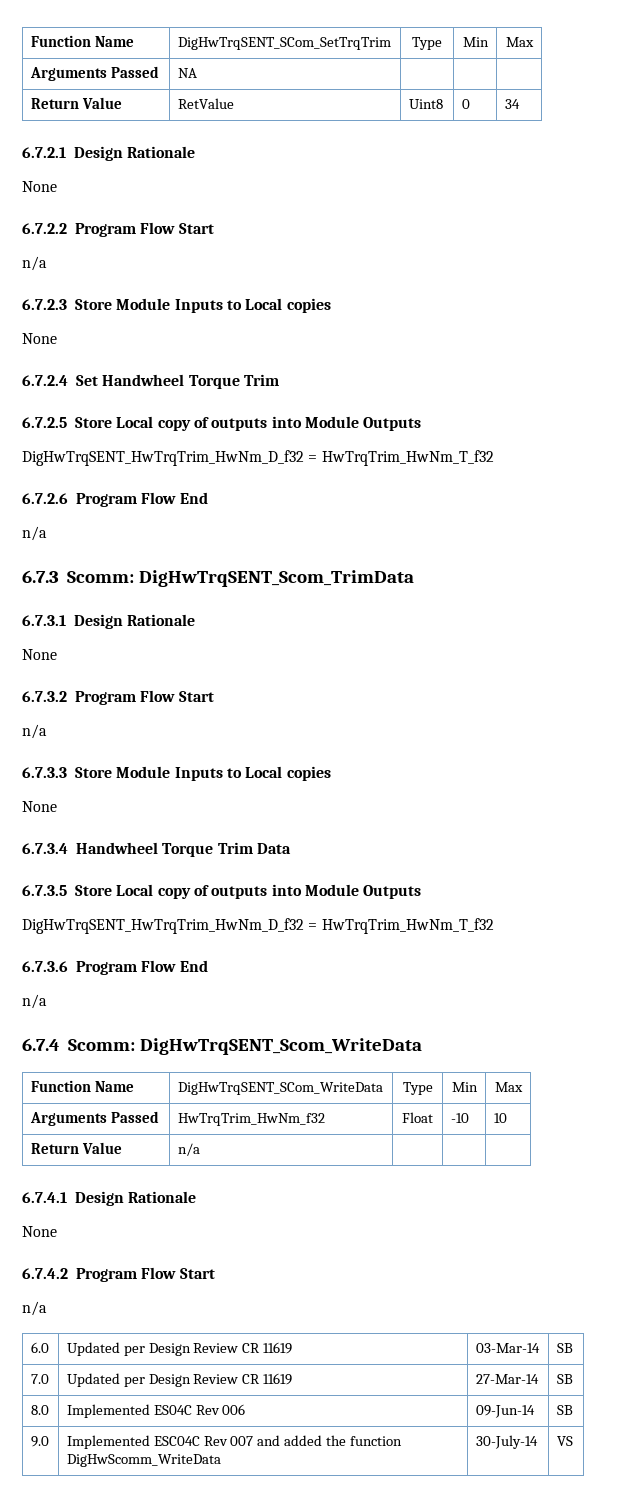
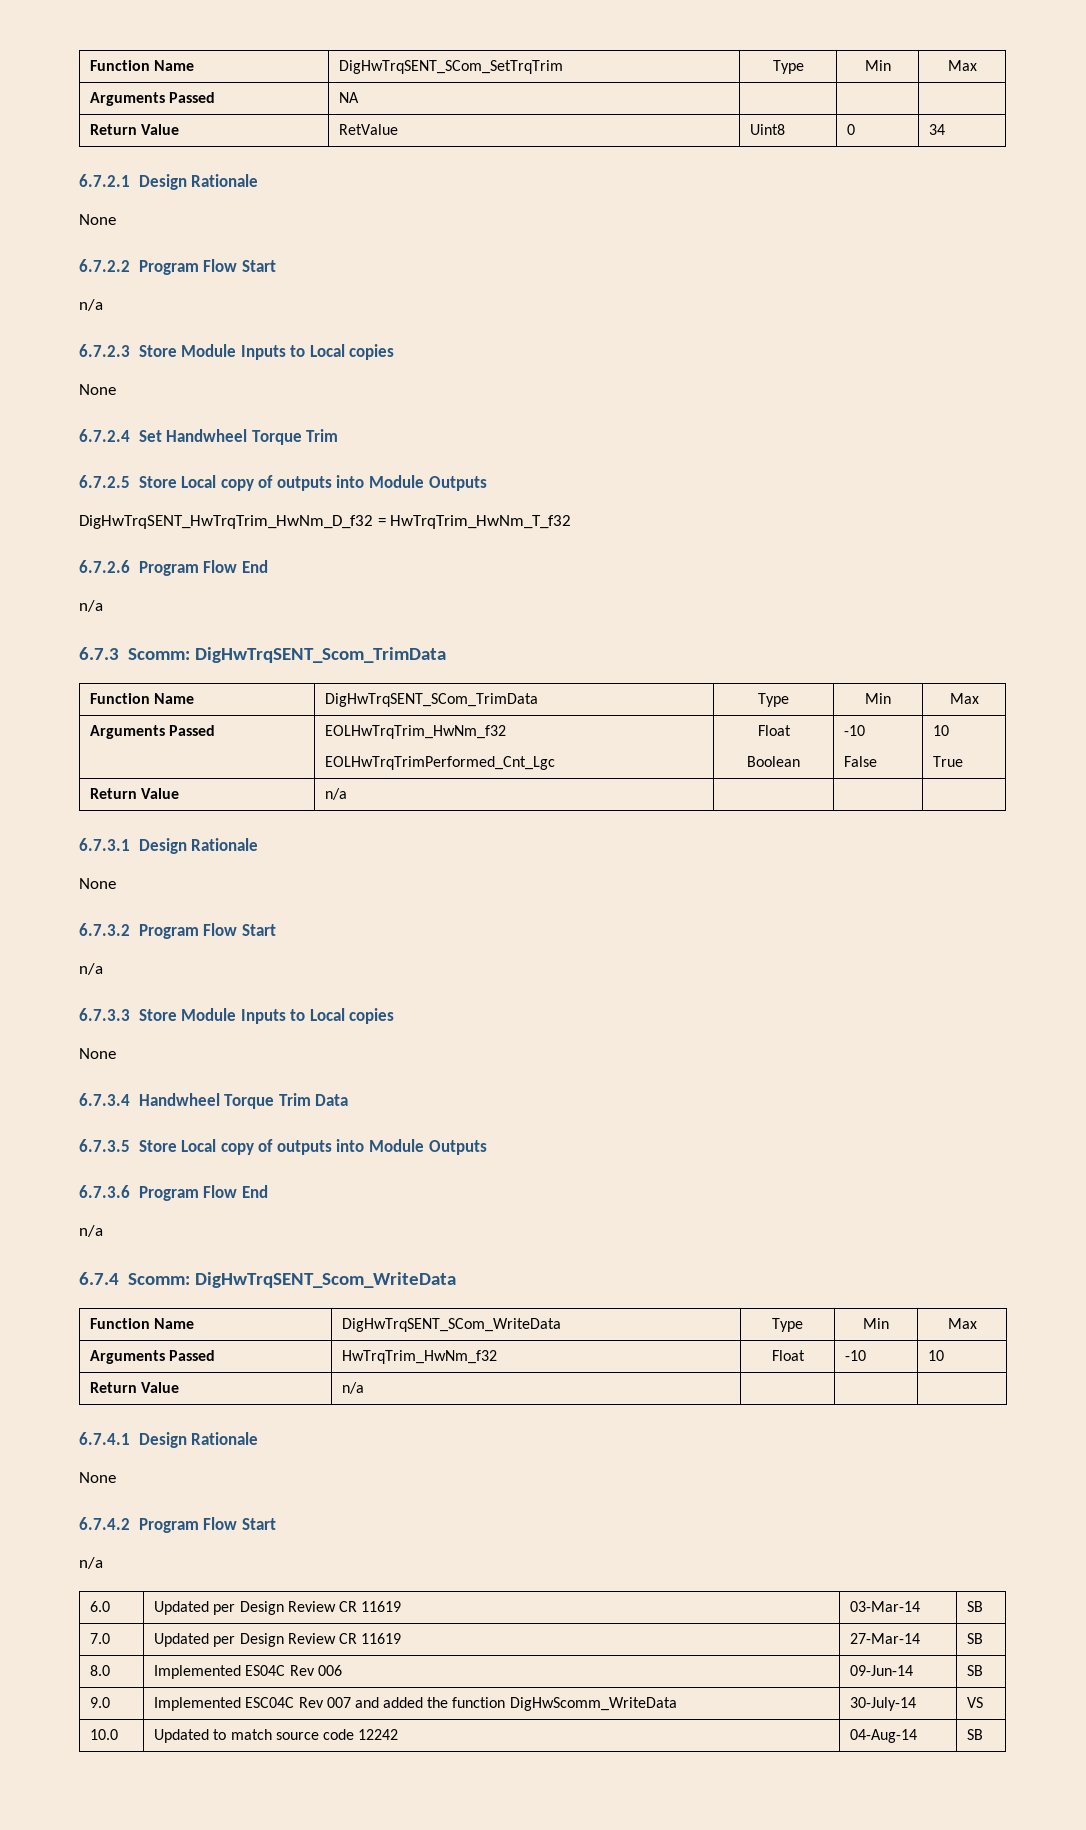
+ Function Name | DigHwTrqSENT_SCom_TrimData | Type | Min | Max
+ Arguments Passed | EOLHwTrqTrim_HwNm_f32
+ EOLHwTrqTrimPerformed_Cnt_Lgc | Float
+ Boolean | -10
+ False | 10
+ True
+ Return Value | n/a | | |
  6.7.3.5 Store Local copy of outputs into Module Outputs
- DigHwTrqSENT_HwTrqTrim_HwNm_D_f32 = HwTrqTrim_HwNm_T_f32
+ 10.0 | Updated to match source code 12242 | 04-Aug-14 | SB

